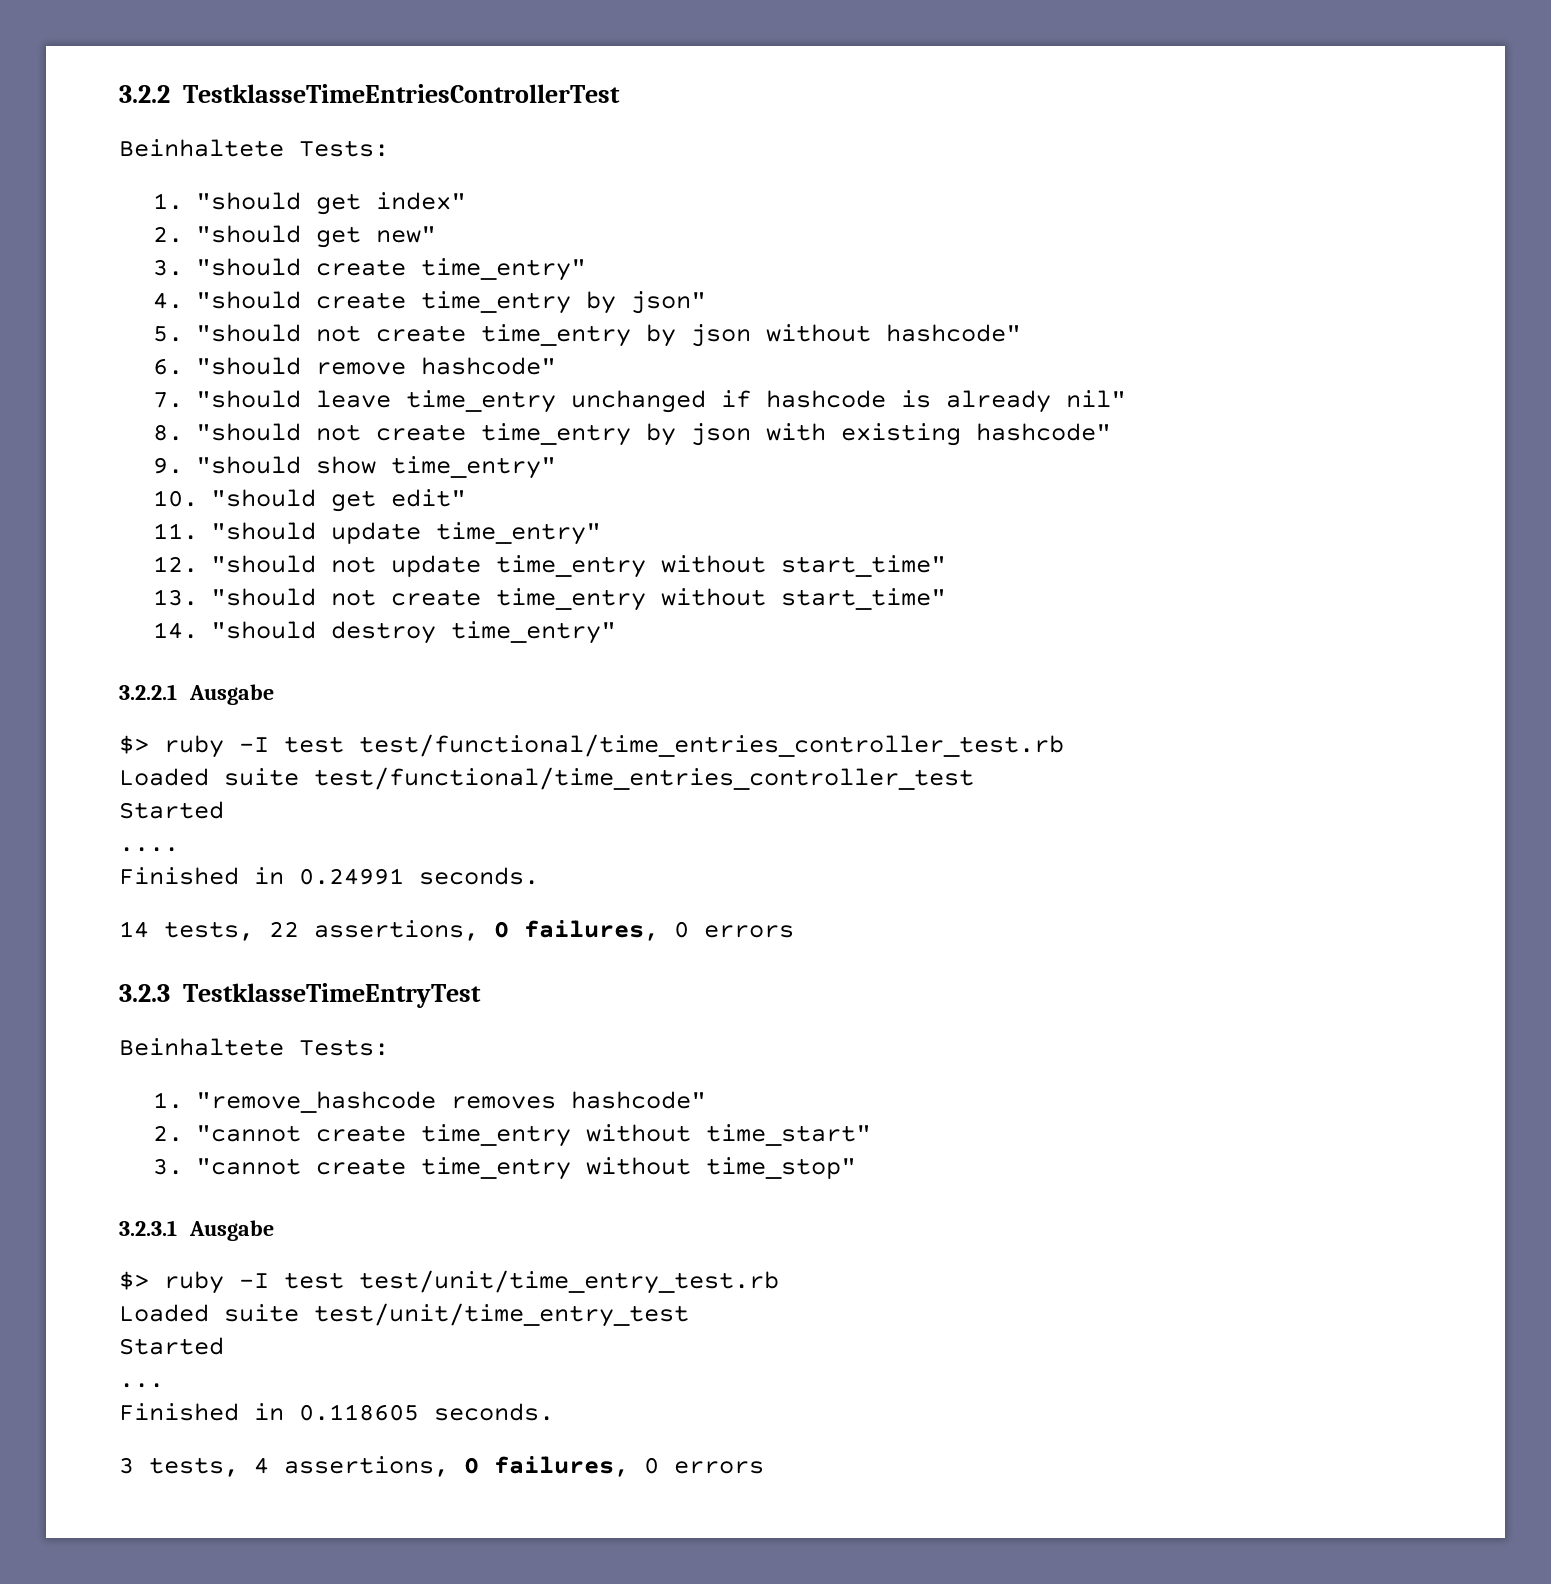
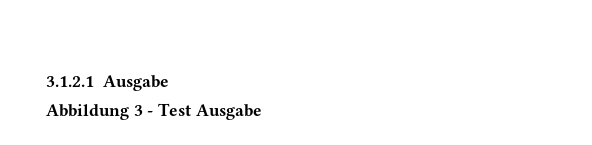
- 3.2.2 TestklasseTimeEntriesControllerTest
- Beinhaltete Tests:
- 1. "should get index"
- 2. "should get new"
- 3. "should create time_entry"
- 4. "should create time_entry by json"
- 5. "should not create time_entry by json without hashcode"
- 6. "should remove hashcode"
- 7. "should leave time_entry unchanged if hashcode is already nil"
- 8. "should not create time_entry by json with existing hashcode"
- 9. "should show time_entry"
- 10. "should get edit"
- 11. "should update time_entry"
- 12. "should not update time_entry without start_time"
- 13. "should not create time_entry without start_time"
- 14. "should destroy time_entry"
- 3.2.2.1 Ausgabe
- $> ruby -I test test/functional/time_entries_controller_test.rb
- Loaded suite test/functional/time_entries_controller_test
- Started
- ....
- Finished in 0.24991 seconds.
- 14 tests, 22 assertions, 0 failures, 0 errors
- 3.2.3 TestklasseTimeEntryTest
- Beinhaltete Tests:
- 1. "remove_hashcode removes hashcode"
- 2. "cannot create time_entry without time_start"
- 3. "cannot create time_entry without time_stop"
- 3.2.3.1 Ausgabe
- $> ruby -I test test/unit/time_entry_test.rb
- Loaded suite test/unit/time_entry_test
- Started
- ...
- Finished in 0.118605 seconds.
- 3 tests, 4 assertions, 0 failures, 0 errors
+ 3.1.2.1 Ausgabe
+ Abbildung 3 - Test Ausgabe

